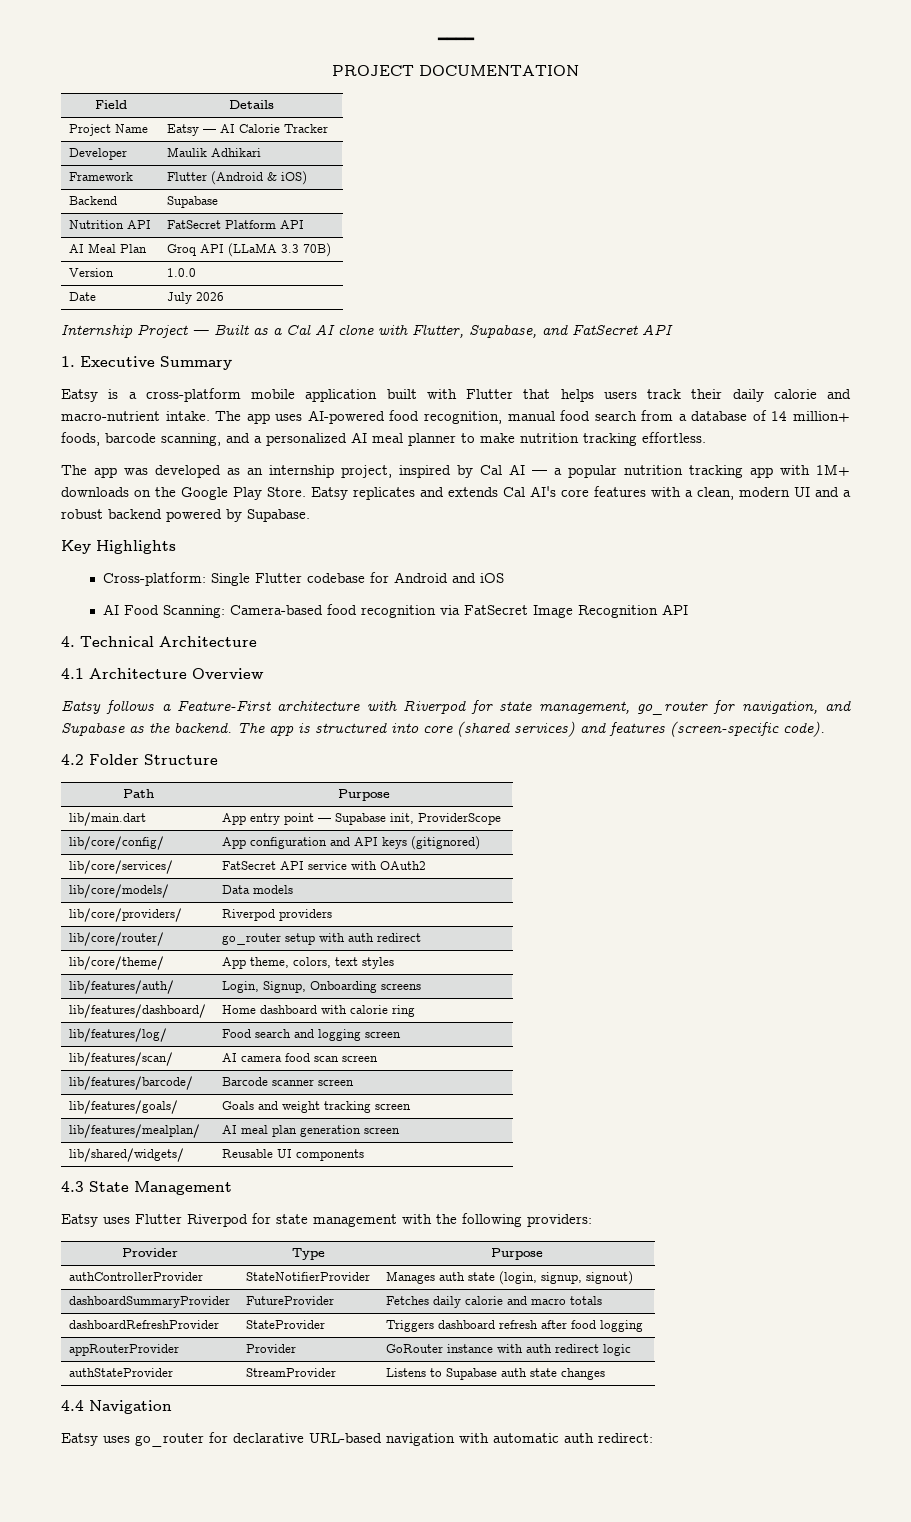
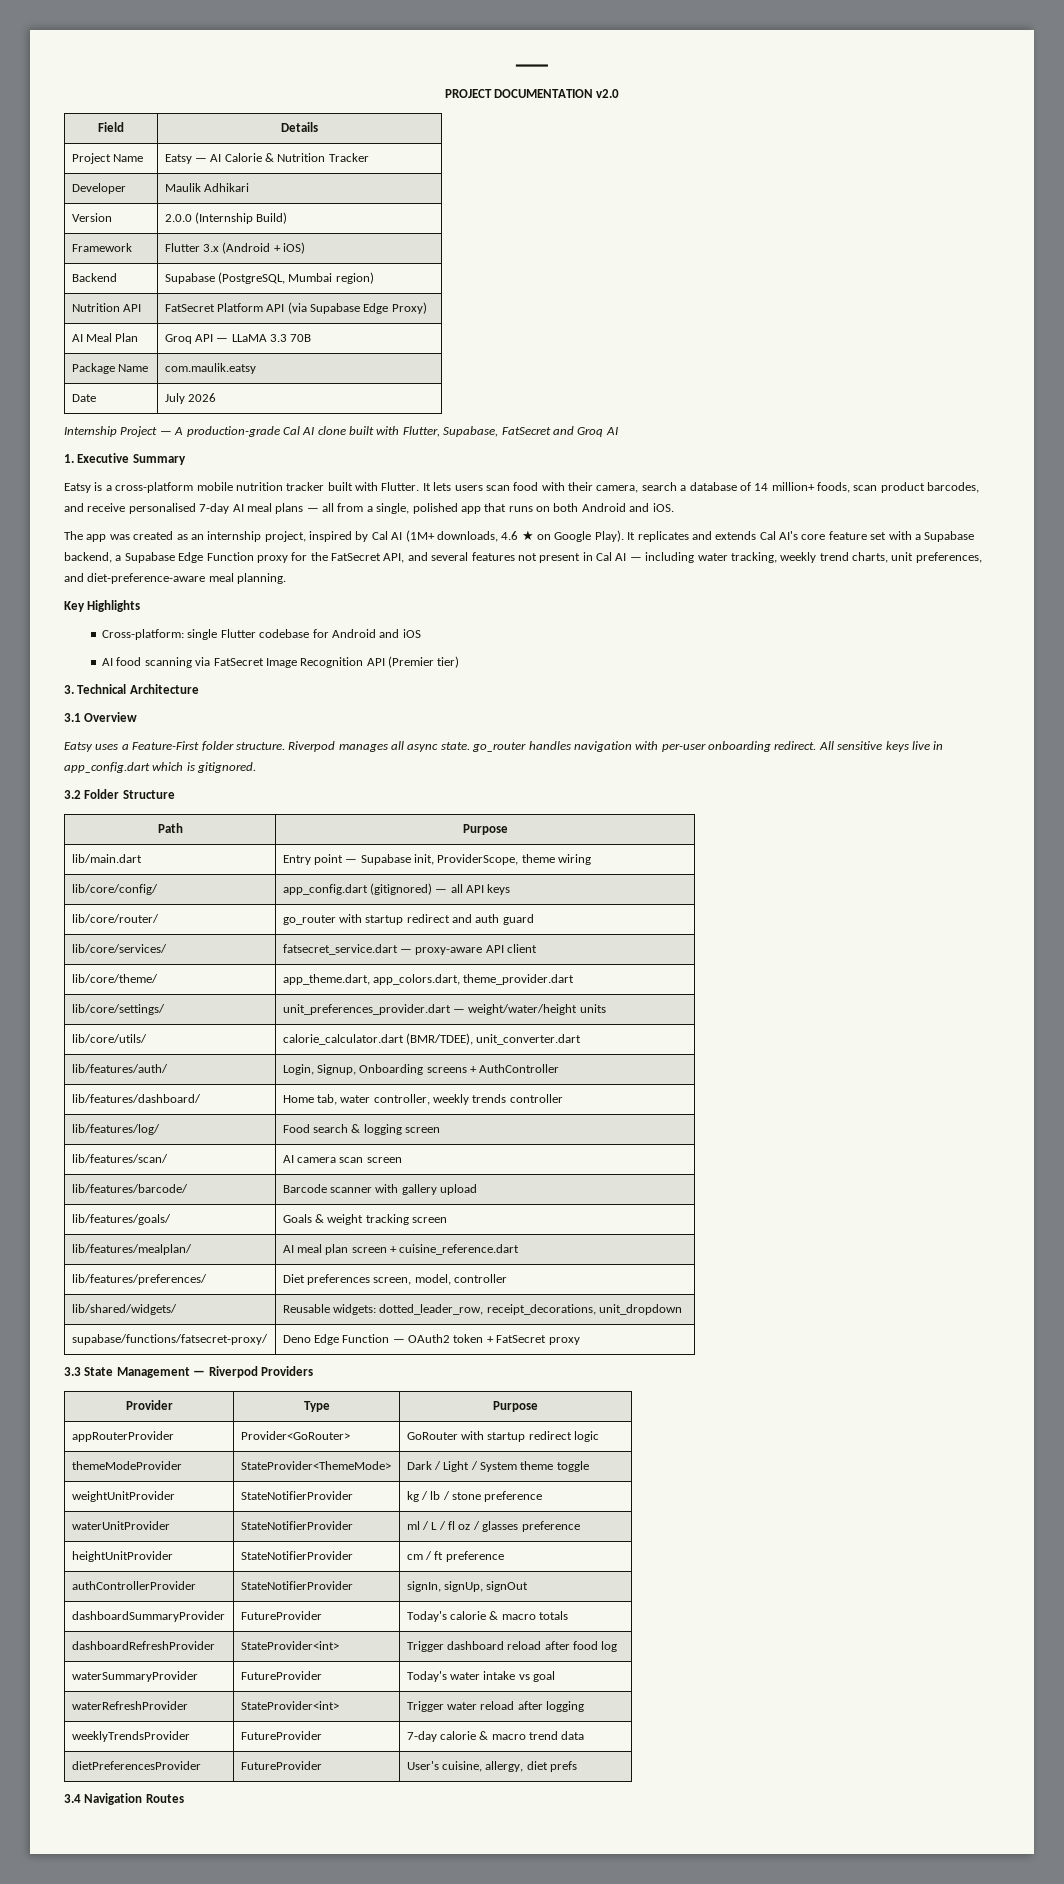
- PROJECT DOCUMENTATION
+ PROJECT DOCUMENTATION v2.0
- Project Name | Eatsy — AI Calorie Tracker
+ Project Name | Eatsy — AI Calorie & Nutrition Tracker
+ Version | 2.0.0 (Internship Build)
- Framework | Flutter (Android & iOS)
+ Framework | Flutter 3.x (Android + iOS)
- Backend | Supabase
+ Backend | Supabase (PostgreSQL, Mumbai region)
- Nutrition API | FatSecret Platform API
+ Nutrition API | FatSecret Platform API (via Supabase Edge Proxy)
- AI Meal Plan | Groq API (LLaMA 3.3 70B)
- Version | 1.0.0
+ AI Meal Plan | Groq API — LLaMA 3.3 70B
+ Package Name | com.maulik.eatsy
- Internship Project — Built as a Cal AI clone with Flutter, Supabase, and FatSecret API
+ Internship Project — A production-grade Cal AI clone built with Flutter, Supabase, FatSecret and Groq AI
- Eatsy is a cross-platform mobile application built with Flutter that helps users track their daily calorie and macro-nutrient intake. The app uses AI-powered food recognition, manual food search from a database of 14 million+ foods, barcode scanning, and a personalized AI meal planner to make nutrition tracking effortless.
+ Eatsy is a cross-platform mobile nutrition tracker built with Flutter. It lets users scan food with their camera, search a database of 14 million+ foods, scan product barcodes, and receive personalised 7-day AI meal plans — all from a single, polished app that runs on both Android and iOS.
- The app was developed as an internship project, inspired by Cal AI — a popular nutrition tracking app with 1M+ downloads on the Google Play Store. Eatsy replicates and extends Cal AI's core features with a clean, modern UI and a robust backend powered by Supabase.
+ The app was created as an internship project, inspired by Cal AI (1M+ downloads, 4.6 ★ on Google Play). It replicates and extends Cal AI's core feature set with a Supabase backend, a Supabase Edge Function proxy for the FatSecret API, and several features not present in Cal AI — including water tracking, weekly trend charts, unit preferences, and diet-preference-aware meal planning.
- Cross-platform: Single Flutter codebase for Android and iOS
+ Cross-platform: single Flutter codebase for Android and iOS
- AI Food Scanning: Camera-based food recognition via FatSecret Image Recognition API
- 4. Technical Architecture
+ AI food scanning via FatSecret Image Recognition API (Premier tier)
+ 3. Technical Architecture
- 4.1 Architecture Overview
+ 3.1 Overview
- Eatsy follows a Feature-First architecture with Riverpod for state management, go_router for navigation, and Supabase as the backend. The app is structured into core (shared services) and features (screen-specific code).
- 4.2 Folder Structure
+ Eatsy uses a Feature-First folder structure. Riverpod manages all async state. go_router handles navigation with per-user onboarding redirect. All sensitive keys live in app_config.dart which is gitignored.
+ 3.2 Folder Structure
- lib/main.dart | App entry point — Supabase init, ProviderScope
- lib/core/config/ | App configuration and API keys (gitignored)
- lib/core/services/ | FatSecret API service with OAuth2
- lib/core/models/ | Data models
- lib/core/providers/ | Riverpod providers
- lib/core/router/ | go_router setup with auth redirect
- lib/core/theme/ | App theme, colors, text styles
+ lib/main.dart | Entry point — Supabase init, ProviderScope, theme wiring
+ lib/core/config/ | app_config.dart (gitignored) — all API keys
+ lib/core/router/ | go_router with startup redirect and auth guard
+ lib/core/services/ | fatsecret_service.dart — proxy-aware API client
+ lib/core/theme/ | app_theme.dart, app_colors.dart, theme_provider.dart
+ lib/core/settings/ | unit_preferences_provider.dart — weight/water/height units
+ lib/core/utils/ | calorie_calculator.dart (BMR/TDEE), unit_converter.dart
- lib/features/auth/ | Login, Signup, Onboarding screens
+ lib/features/auth/ | Login, Signup, Onboarding screens + AuthController
- lib/features/dashboard/ | Home dashboard with calorie ring
+ lib/features/dashboard/ | Home tab, water controller, weekly trends controller
- lib/features/log/ | Food search and logging screen
+ lib/features/log/ | Food search & logging screen
- lib/features/scan/ | AI camera food scan screen
+ lib/features/scan/ | AI camera scan screen
- lib/features/barcode/ | Barcode scanner screen
+ lib/features/barcode/ | Barcode scanner with gallery upload
- lib/features/goals/ | Goals and weight tracking screen
+ lib/features/goals/ | Goals & weight tracking screen
- lib/features/mealplan/ | AI meal plan generation screen
- lib/shared/widgets/ | Reusable UI components
- 4.3 State Management
- Eatsy uses Flutter Riverpod for state management with the following providers:
+ lib/features/mealplan/ | AI meal plan screen + cuisine_reference.dart
+ lib/features/preferences/ | Diet preferences screen, model, controller
+ lib/shared/widgets/ | Reusable widgets: dotted_leader_row, receipt_decorations, unit_dropdown
+ supabase/functions/fatsecret-proxy/ | Deno Edge Function — OAuth2 token + FatSecret proxy
+ 3.3 State Management — Riverpod Providers
  Provider | Type | Purpose
- authControllerProvider | StateNotifierProvider | Manages auth state (login, signup, signout)
- dashboardSummaryProvider | FutureProvider | Fetches daily calorie and macro totals
- dashboardRefreshProvider | StateProvider | Triggers dashboard refresh after food logging
- appRouterProvider | Provider | GoRouter instance with auth redirect logic
- authStateProvider | StreamProvider | Listens to Supabase auth state changes
- 4.4 Navigation
- Eatsy uses go_router for declarative URL-based navigation with automatic auth redirect:
+ appRouterProvider | Provider<GoRouter> | GoRouter with startup redirect logic
+ themeModeProvider | StateProvider<ThemeMode> | Dark / Light / System theme toggle
+ weightUnitProvider | StateNotifierProvider | kg / lb / stone preference
+ waterUnitProvider | StateNotifierProvider | ml / L / fl oz / glasses preference
+ heightUnitProvider | StateNotifierProvider | cm / ft preference
+ authControllerProvider | StateNotifierProvider | signIn, signUp, signOut
+ dashboardSummaryProvider | FutureProvider | Today's calorie & macro totals
+ dashboardRefreshProvider | StateProvider<int> | Trigger dashboard reload after food log
+ waterSummaryProvider | FutureProvider | Today's water intake vs goal
+ waterRefreshProvider | StateProvider<int> | Trigger water reload after logging
+ weeklyTrendsProvider | FutureProvider | 7-day calorie & macro trend data
+ dietPreferencesProvider | FutureProvider | User's cuisine, allergy, diet prefs
+ 3.4 Navigation Routes

